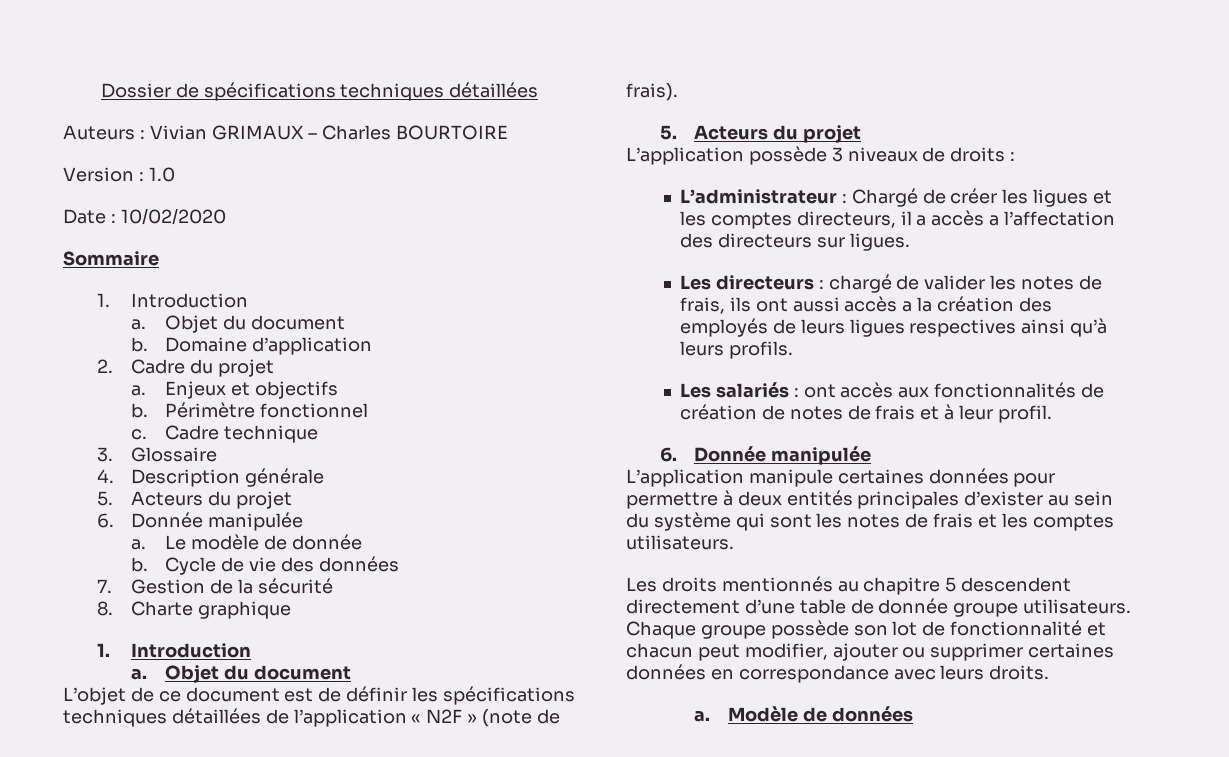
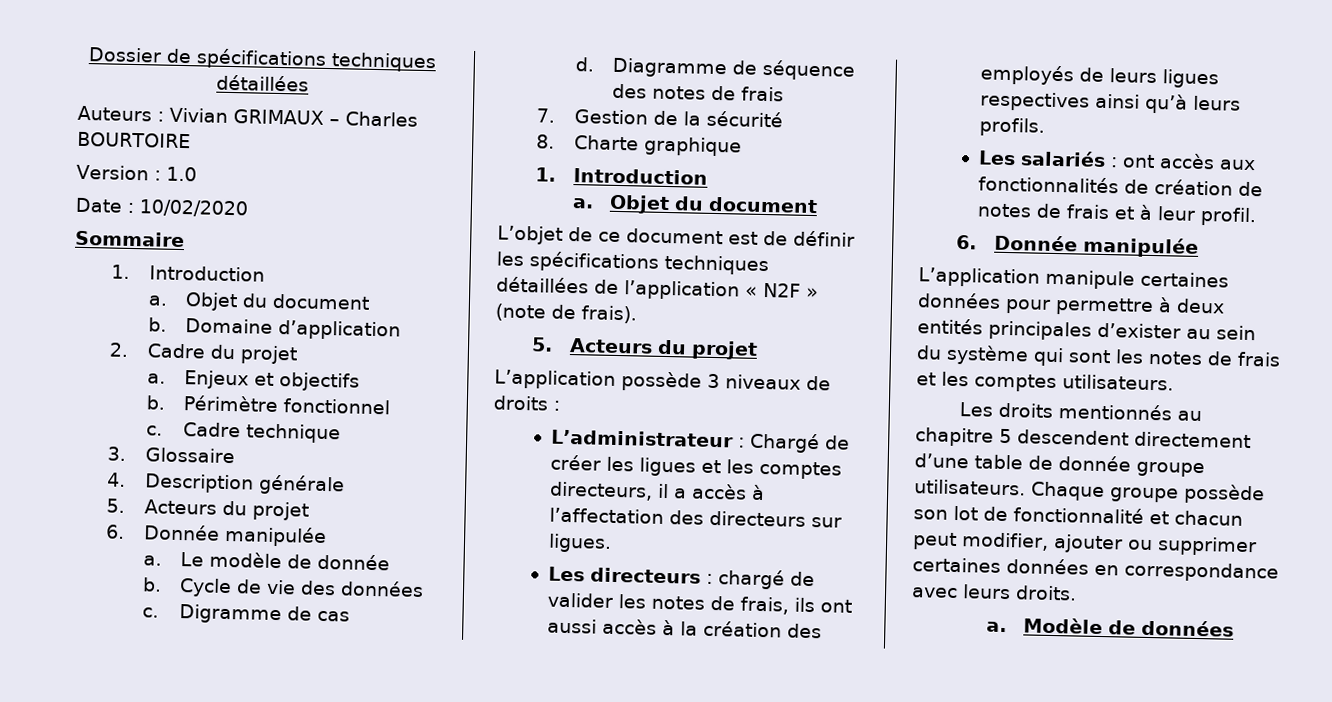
+ c. Digramme de cas
+ d. Diagramme de séquence des notes de frais
- L’administrateur : Chargé de créer les ligues et les comptes directeurs, il a accès a l’affectation des directeurs sur ligues.
+ L’administrateur : Chargé de créer les ligues et les comptes directeurs, il a accès à l’affectation des directeurs sur ligues.
- Les directeurs : chargé de valider les notes de frais, ils ont aussi accès a la création des employés de leurs ligues respectives ainsi qu’à leurs profils.
+ Les directeurs : chargé de valider les notes de frais, ils ont aussi accès à la création des employés de leurs ligues respectives ainsi qu’à leurs profils.

